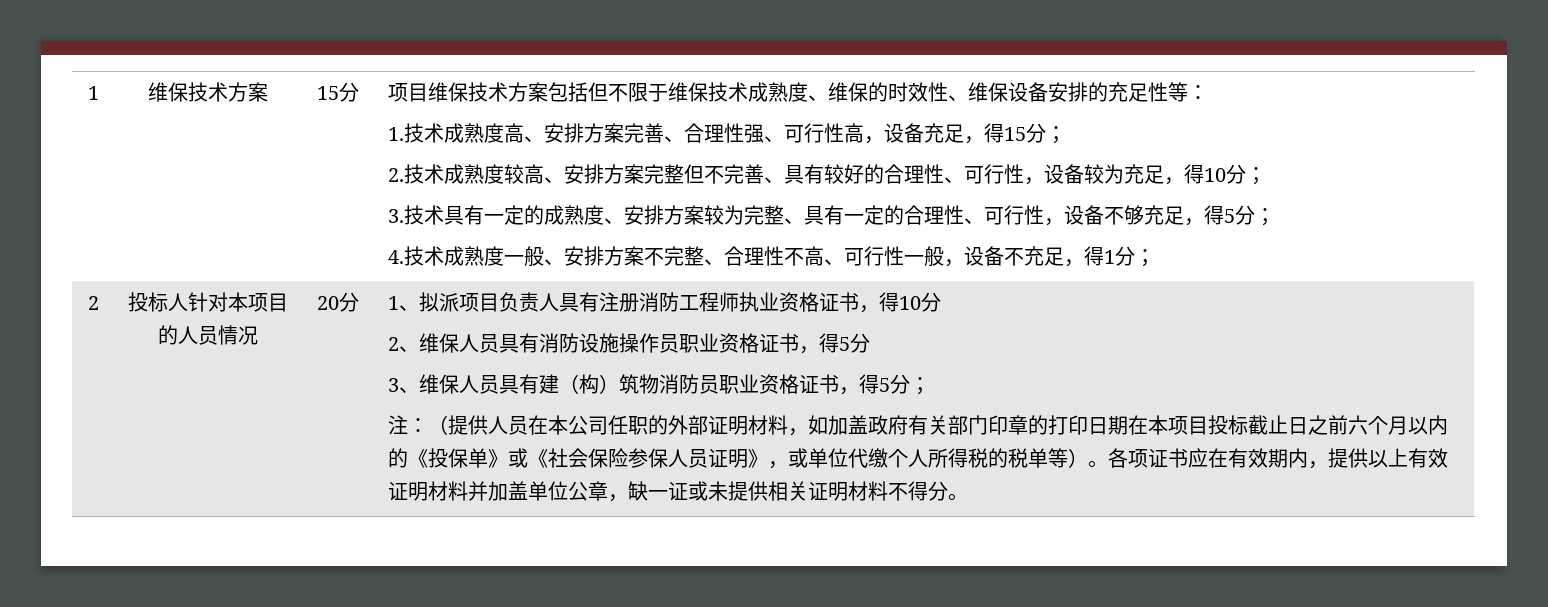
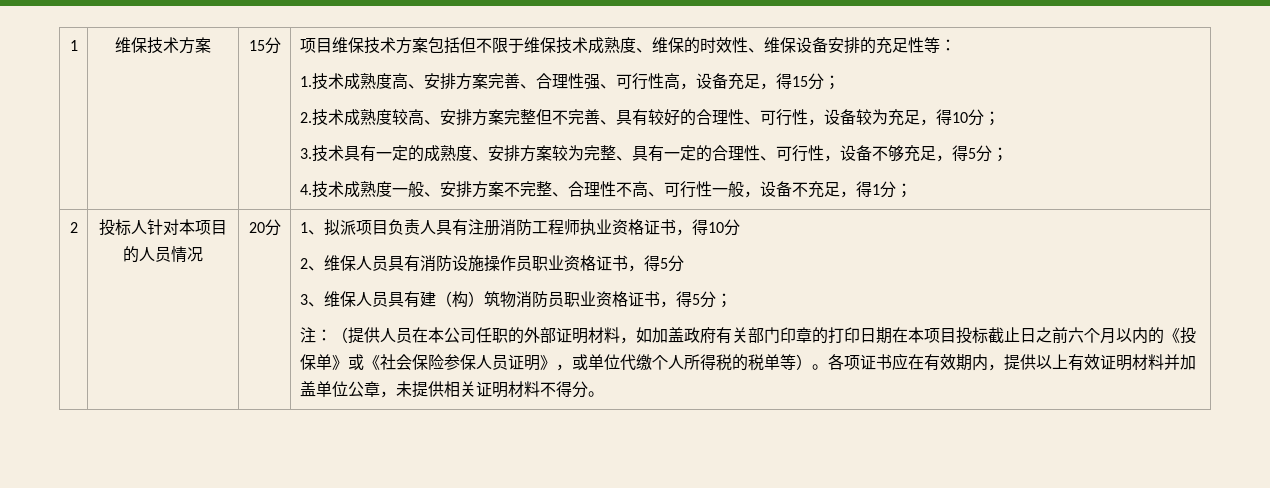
- 各项证书应在有效期内，提供以上有效证明材料并加盖单位公章，缺一证或未提供相关证明材料不得分。
+ 各项证书应在有效期内，提供以上有效证明材料并加盖单位公章，未提供相关证明材料不得分。

